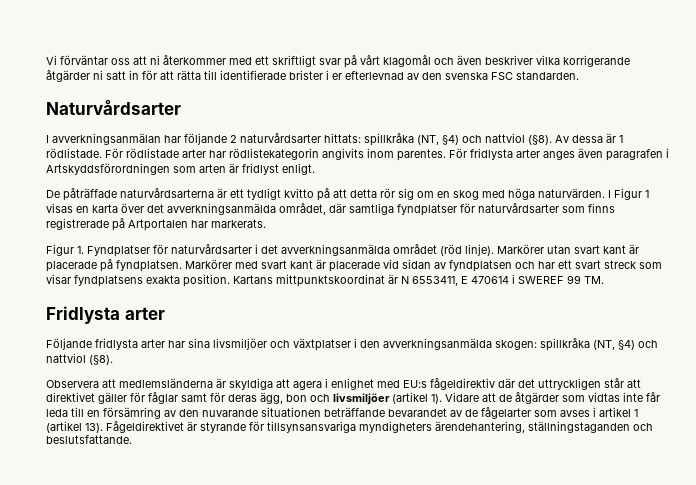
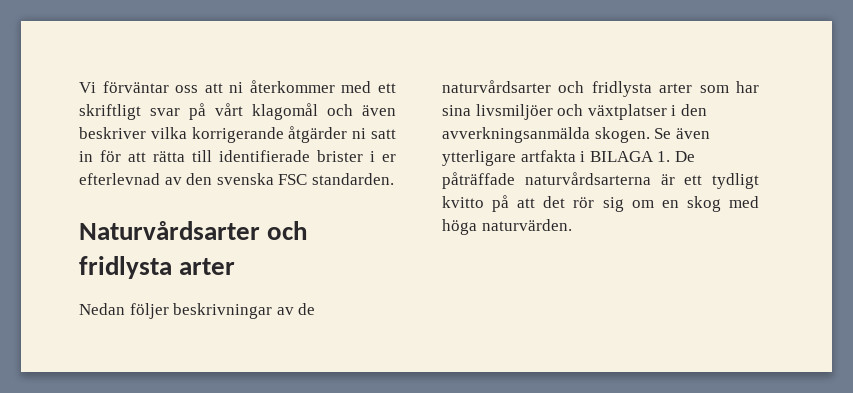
- Naturvårdsarter
- I avverkningsanmälan har följande 2 naturvårdsarter hittats: spillkråka (NT, §4) och nattviol (§8). Av dessa är 1 rödlistade. För rödlistade arter har rödlistekategorin angivits inom parentes. För fridlysta arter anges även paragrafen i Artskyddsförordningen som arten är fridlyst enligt.
- De påträffade naturvårdsarterna är ett tydligt kvitto på att detta rör sig om en skog med höga naturvärden. I Figur 1 visas en karta över det avverkningsanmälda området, där samtliga fyndplatser för naturvårdsarter som finns registrerade på Artportalen har markerats.
- Figur 1. Fyndplatser för naturvårdsarter i det avverkningsanmälda området (röd linje). Markörer utan svart kant är placerade på fyndplatsen. Markörer med svart kant är placerade vid sidan av fyndplatsen och har ett svart streck som visar fyndplatsens exakta position. Kartans mittpunktskoordinat är N 6553411, E 470614 i SWEREF 99 TM.
- Fridlysta arter
- Följande fridlysta arter har sina livsmiljöer och växtplatser i den avverkningsanmälda skogen: spillkråka (NT, §4) och nattviol (§8).
- Observera att medlemsländerna är skyldiga att agera i enlighet med EU:s fågeldirektiv där det uttryckligen står att direktivet gäller för fåglar samt för deras ägg, bon och livsmiljöer (artikel 1). Vidare att de åtgärder som vidtas inte får leda till en försämring av den nuvarande situationen beträffande bevarandet av de fågelarter som avses i artikel 1 (artikel 13). Fågeldirektivet är styrande för tillsynsansvariga myndigheters ärendehantering, ställningstaganden och beslutsfattande.
+ Naturvårdsarter och fridlysta arter
+ Nedan följer beskrivningar av de naturvårdsarter och fridlysta arter som har sina livsmiljöer och växtplatser i den avverkningsanmälda skogen. Se även ytterligare artfakta i BILAGA 1. De påträffade naturvårdsarterna är ett tydligt kvitto på att det rör sig om en skog med höga naturvärden.

